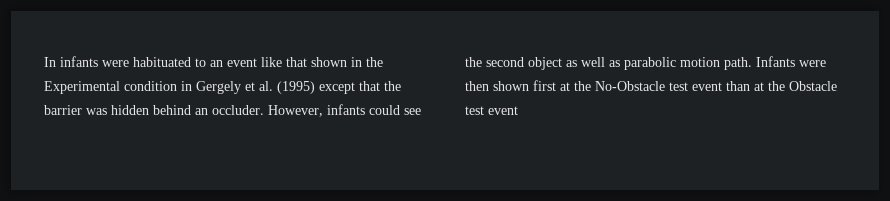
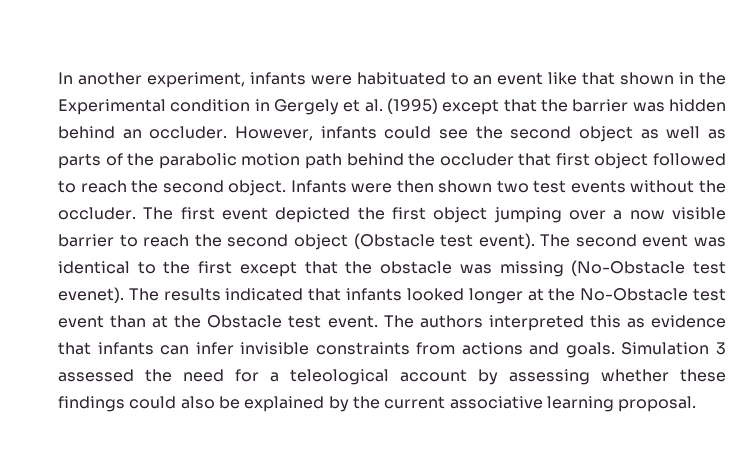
- In infants were habituated to an event like that shown in the Experimental condition in Gergely et al. (1995) except that the barrier was hidden behind an occluder.
+ In another experiment, infants were habituated to an event like that shown in the Experimental condition in Gergely et al. (1995) except that the barrier was hidden behind an occluder.
- However, infants could see the second object as well as parabolic motion path. Infants were then shown first at the No-Obstacle test event than at the Obstacle test event
+ However, infants could see the second object as well as parts of the parabolic motion path behind the occluder that first object followed to reach the second object. Infants were then shown two test events without the occluder. The first event depicted the first object jumping over a now visible barrier to reach the second object (Obstacle test event). The second event was identical to the first except that the obstacle was missing (No-Obstacle test evenet). The results indicated that infants looked longer at the No-Obstacle test event than at the Obstacle test event. The authors interpreted this as evidence that infants can infer invisible constraints from actions and goals. Simulation 3 assessed the need for a teleological account by assessing whether these findings could also be explained by the current associative learning proposal.

